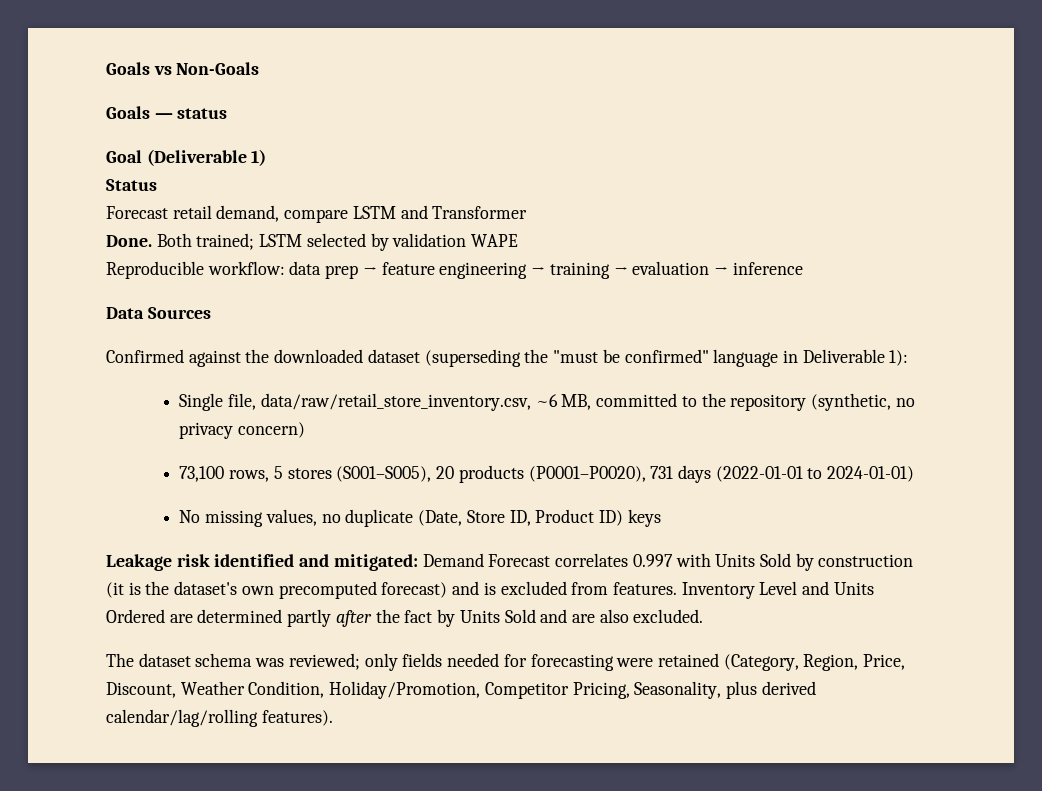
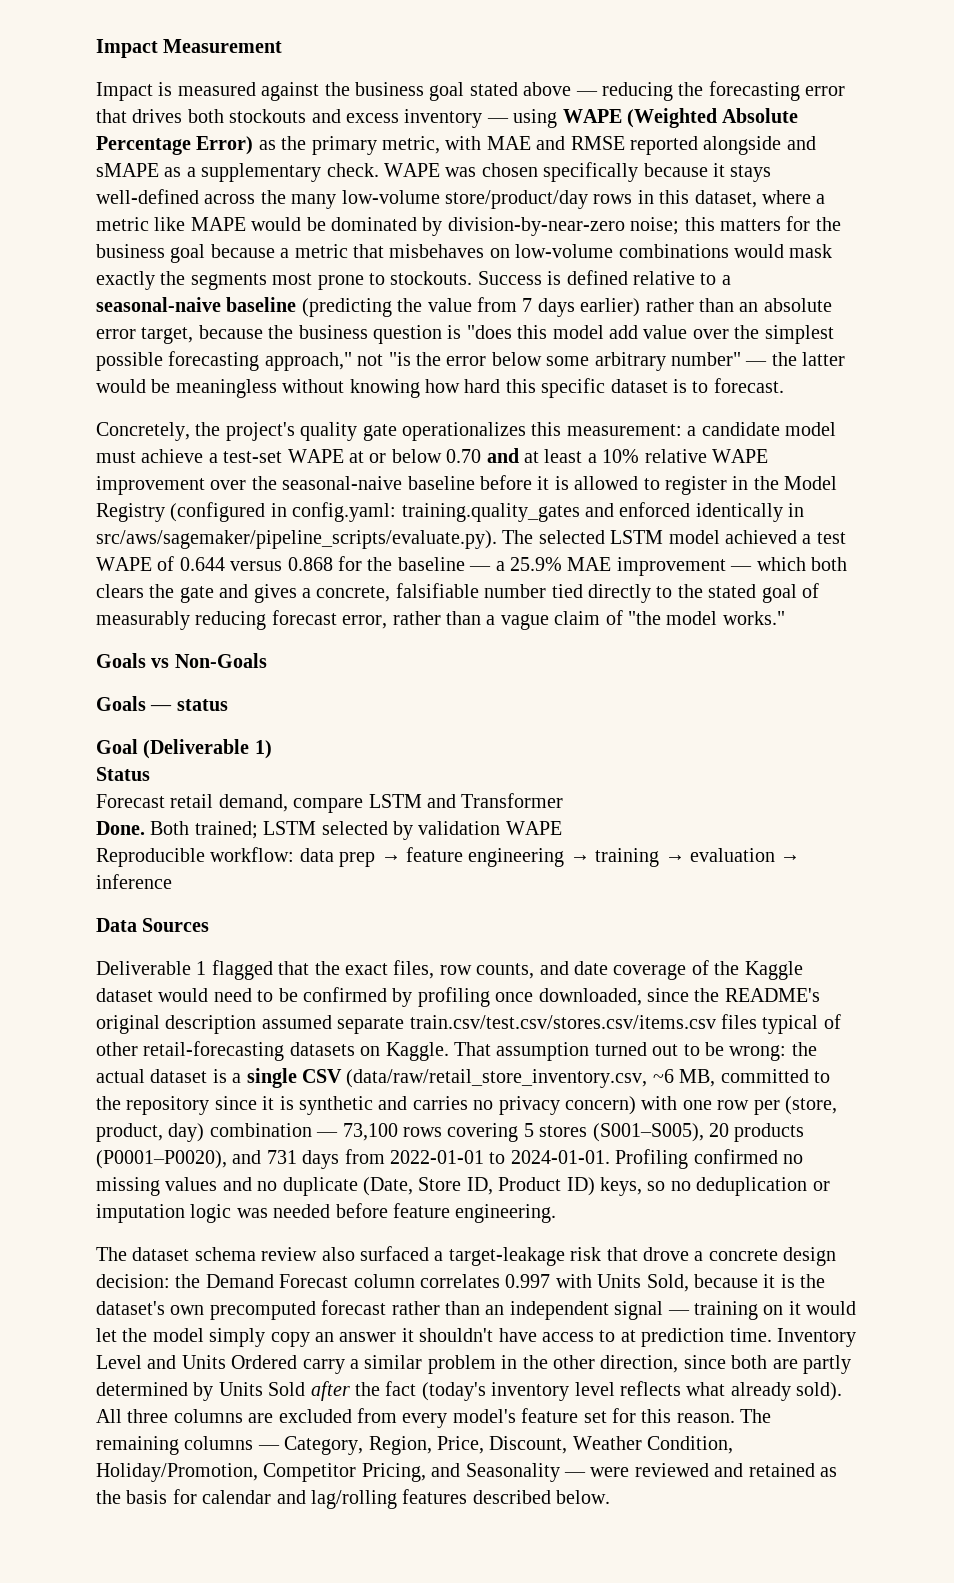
+ Impact Measurement
+ Impact is measured against the business goal stated above — reducing the forecasting error that drives both stockouts and excess inventory — using WAPE (Weighted Absolute Percentage Error) as the primary metric, with MAE and RMSE reported alongside and sMAPE as a supplementary check. WAPE was chosen specifically because it stays well-defined across the many low-volume store/product/day rows in this dataset, where a metric like MAPE would be dominated by division-by-near-zero noise; this matters for the business goal because a metric that misbehaves on low-volume combinations would mask exactly the segments most prone to stockouts. Success is defined relative to a seasonal-naive baseline (predicting the value from 7 days earlier) rather than an absolute error target, because the business question is "does this model add value over the simplest possible forecasting approach," not "is the error below some arbitrary number" — the latter would be meaningless without knowing how hard this specific dataset is to forecast.
+ Concretely, the project's quality gate operationalizes this measurement: a candidate model must achieve a test-set WAPE at or below 0.70 and at least a 10% relative WAPE improvement over the seasonal-naive baseline before it is allowed to register in the Model Registry (configured in config.yaml: training.quality_gates and enforced identically in src/aws/sagemaker/pipeline_scripts/evaluate.py). The selected LSTM model achieved a test WAPE of 0.644 versus 0.868 for the baseline — a 25.9% MAE improvement — which both clears the gate and gives a concrete, falsifiable number tied directly to the stated goal of measurably reducing forecast error, rather than a vague claim of "the model works."
- Confirmed against the downloaded dataset (superseding the "must be confirmed" language in Deliverable 1):
- Single file, data/raw/retail_store_inventory.csv, ~6 MB, committed to the repository (synthetic, no privacy concern)
- 73,100 rows, 5 stores (S001–S005), 20 products (P0001–P0020), 731 days (2022-01-01 to 2024-01-01)
- No missing values, no duplicate (Date, Store ID, Product ID) keys
- Leakage risk identified and mitigated: Demand Forecast correlates 0.997 with Units Sold by construction (it is the dataset's own precomputed forecast) and is excluded from features.
+ Deliverable 1 flagged that the exact files, row counts, and date coverage of the Kaggle dataset would need to be confirmed by profiling once downloaded, since the README's original description assumed separate train.csv/test.csv/stores.csv/items.csv files typical of other retail-forecasting datasets on Kaggle. That assumption turned out to be wrong: the actual dataset is a single CSV (data/raw/retail_store_inventory.csv, ~6 MB, committed to the repository since it is synthetic and carries no privacy concern) with one row per (store, product, day) combination — 73,100 rows covering 5 stores (S001–S005), 20 products (P0001–P0020), and 731 days from 2022-01-01 to 2024-01-01. Profiling confirmed no missing values and no duplicate (Date, Store ID, Product ID) keys, so no deduplication or imputation logic was needed before feature engineering.
+ The dataset schema review also surfaced a target-leakage risk that drove a concrete design decision: the Demand Forecast column correlates 0.997 with Units Sold, because it is the dataset's own precomputed forecast rather than an independent signal — training on it would let the model simply copy an answer it shouldn't have access to at prediction time.
- Inventory Level and Units Ordered are determined partly after the fact by Units Sold and are also excluded.
- The dataset schema was reviewed; only fields needed for forecasting were retained (Category, Region, Price, Discount, Weather Condition, Holiday/Promotion, Competitor Pricing, Seasonality, plus derived calendar/lag/rolling features).
+ Inventory Level and Units Ordered carry a similar problem in the other direction, since both are partly determined by Units Sold after the fact (today's inventory level reflects what already sold). All three columns are excluded from every model's feature set for this reason. The remaining columns — Category, Region, Price, Discount, Weather Condition, Holiday/Promotion, Competitor Pricing, and Seasonality — were reviewed and retained as the basis for calendar and lag/rolling features described below.

